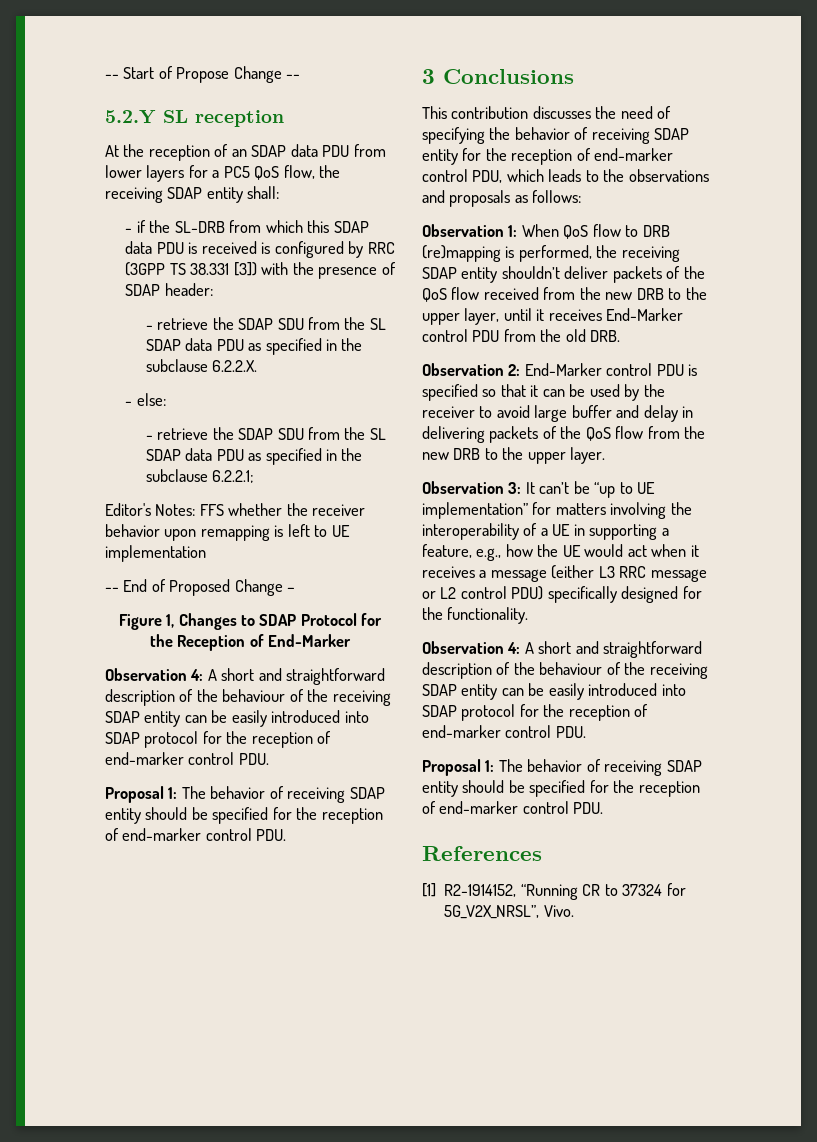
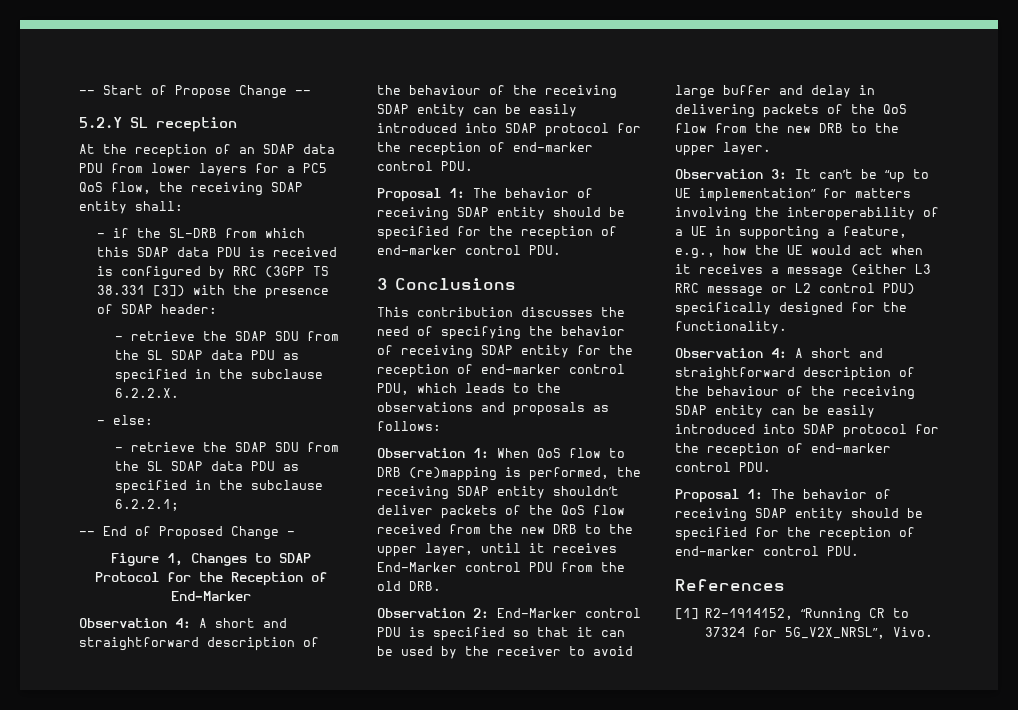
- Editor's Notes: FFS whether the receiver behavior upon remapping is left to UE implementation

